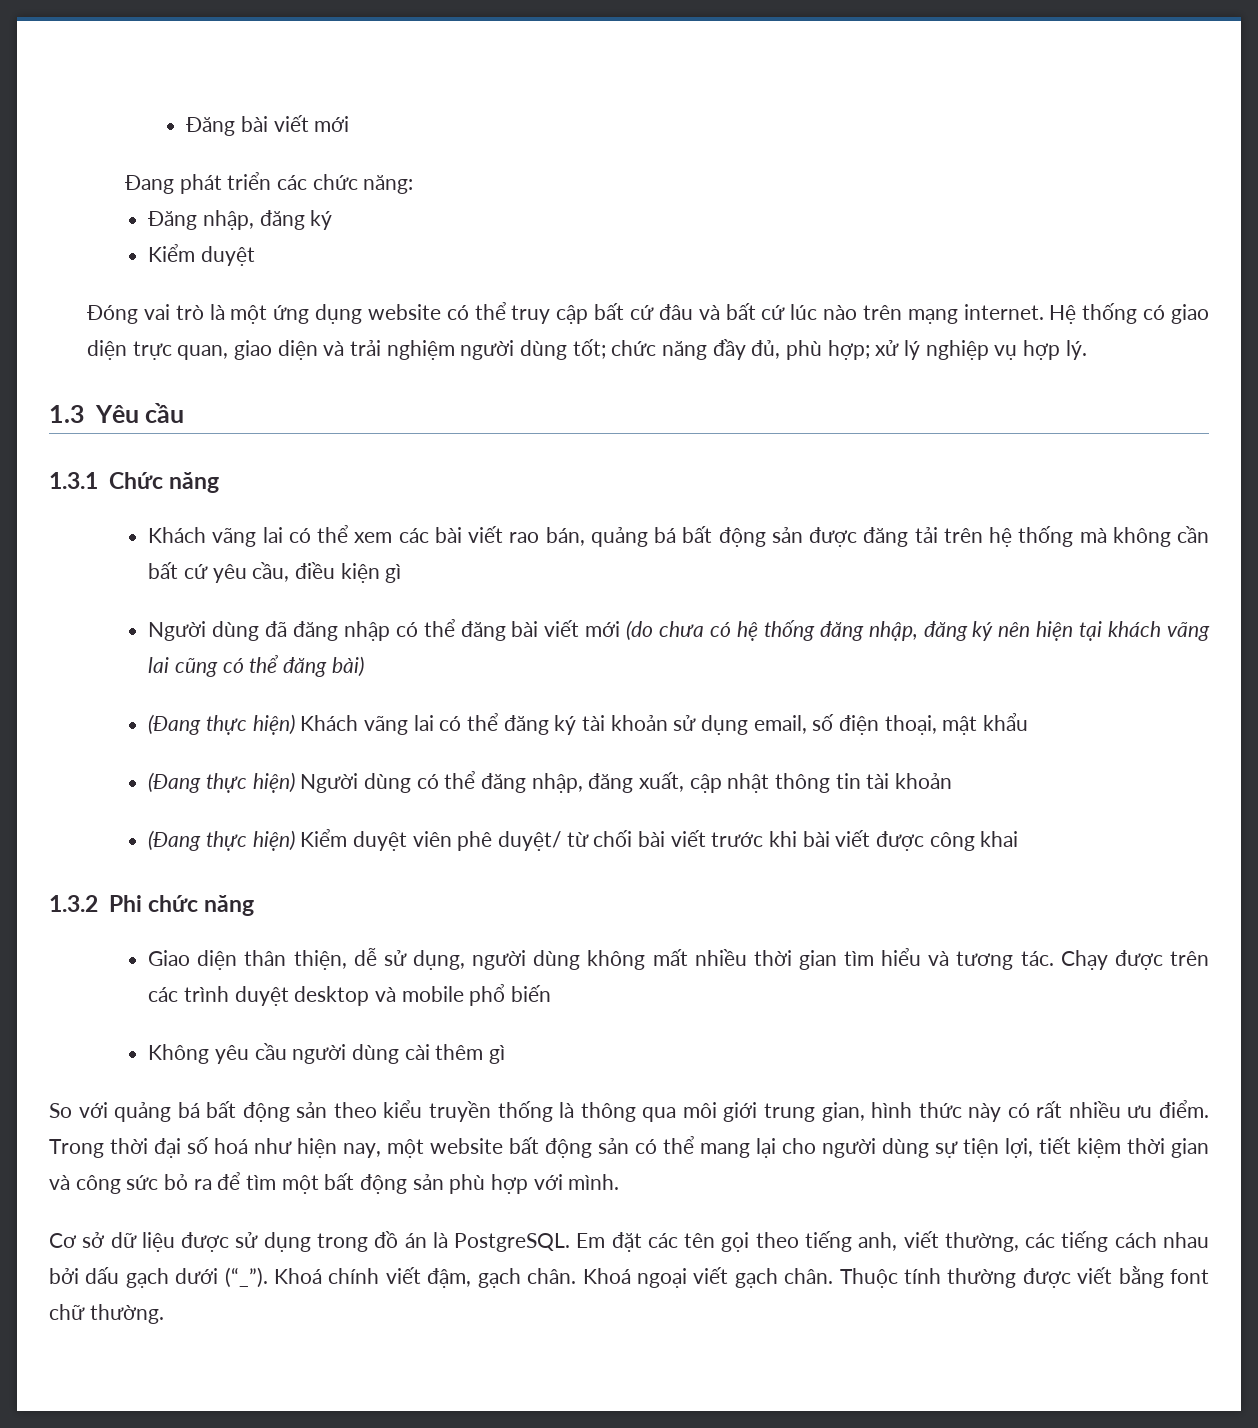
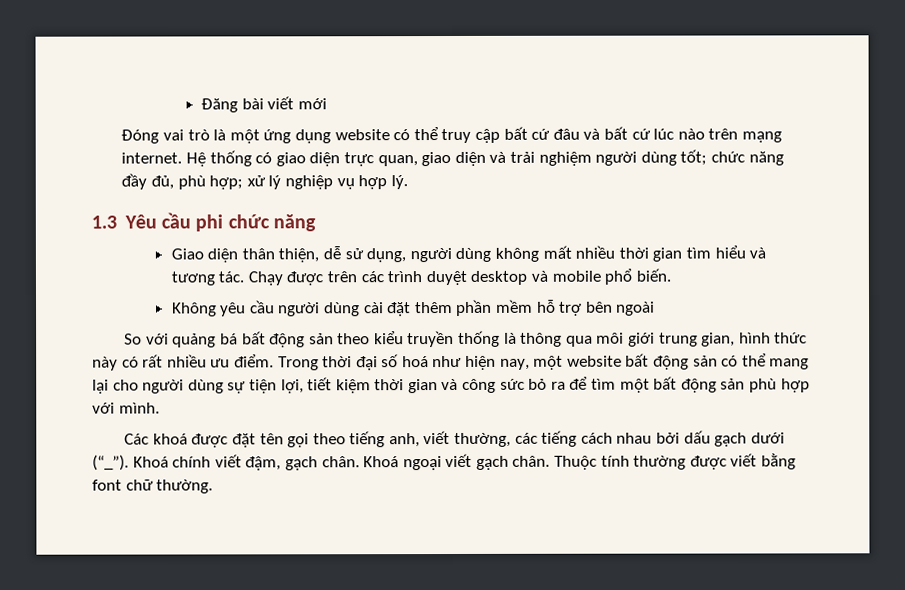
- Đang phát triển các chức năng:
- Đăng nhập, đăng ký
- Kiểm duyệt
- 1.3 Yêu cầu
- 1.3.1 Chức năng
- Khách vãng lai có thể xem các bài viết rao bán, quảng bá bất động sản được đăng tải trên hệ thống mà không cần bất cứ yêu cầu, điều kiện gì
- Người dùng đã đăng nhập có thể đăng bài viết mới (do chưa có hệ thống đăng nhập, đăng ký nên hiện tại khách vãng lai cũng có thể đăng bài)
- (Đang thực hiện) Khách vãng lai có thể đăng ký tài khoản sử dụng email, số điện thoại, mật khẩu
- (Đang thực hiện) Người dùng có thể đăng nhập, đăng xuất, cập nhật thông tin tài khoản
- (Đang thực hiện) Kiểm duyệt viên phê duyệt/ từ chối bài viết trước khi bài viết được công khai
- 1.3.2 Phi chức năng
+ 1.3 Yêu cầu phi chức năng
- Chạy được trên các trình duyệt desktop và mobile phổ biến
+ Chạy được trên các trình duyệt desktop và mobile phổ biến.
- Không yêu cầu người dùng cài thêm gì
+ Không yêu cầu người dùng cài đặt thêm phần mềm hỗ trợ bên ngoài
- Cơ sở dữ liệu được sử dụng trong đồ án là PostgreSQL. Em đặt các tên gọi theo tiếng anh, viết thường, các tiếng cách nhau bởi dấu gạch dưới (“_”).
+ Các khoá được đặt tên gọi theo tiếng anh, viết thường, các tiếng cách nhau bởi dấu gạch dưới (“_”).

